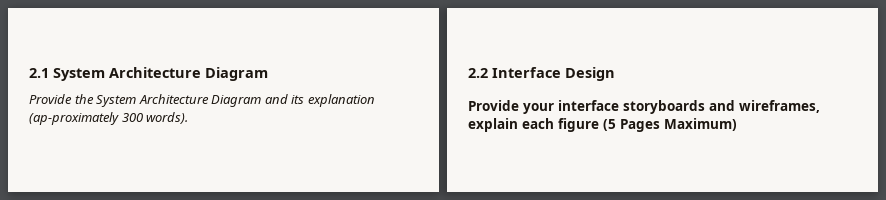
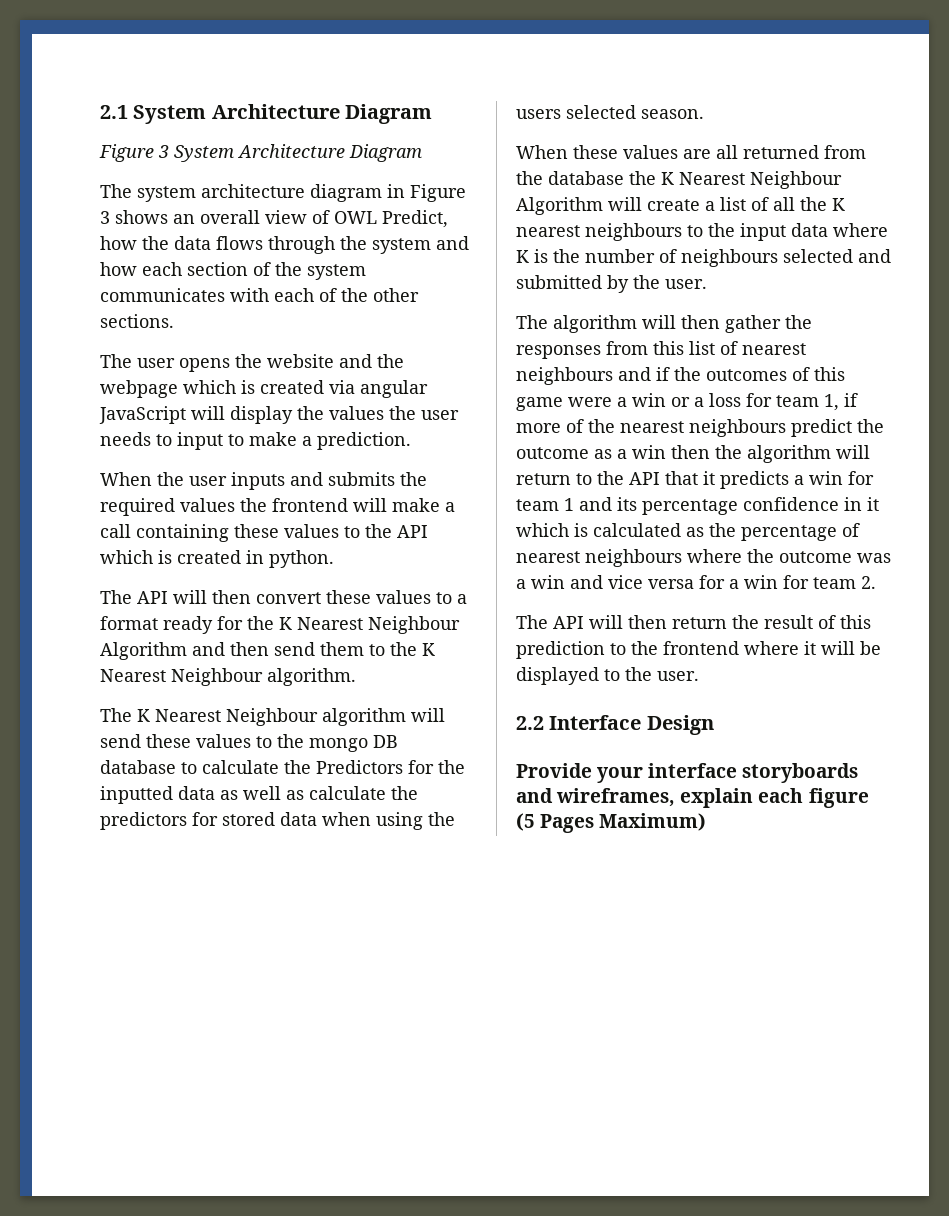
- Provide the System Architecture Diagram and its explanation (ap-proximately 300 words).
+ Figure 3 System Architecture Diagram
+ The system architecture diagram in Figure 3 shows an overall view of OWL Predict, how the data flows through the system and how each section of the system communicates with each of the other sections.
+ The user opens the website and the webpage which is created via angular JavaScript will display the values the user needs to input to make a prediction.
+ When the user inputs and submits the required values the frontend will make a call containing these values to the API which is created in python.
+ The API will then convert these values to a format ready for the K Nearest Neighbour Algorithm and then send them to the K Nearest Neighbour algorithm.
+ The K Nearest Neighbour algorithm will send these values to the mongo DB database to calculate the Predictors for the inputted data as well as calculate the predictors for stored data when using the users selected season.
+ When these values are all returned from the database the K Nearest Neighbour Algorithm will create a list of all the K nearest neighbours to the input data where K is the number of neighbours selected and submitted by the user.
+ The algorithm will then gather the responses from this list of nearest neighbours and if the outcomes of this game were a win or a loss for team 1, if more of the nearest neighbours predict the outcome as a win then the algorithm will return to the API that it predicts a win for team 1 and its percentage confidence in it which is calculated as the percentage of nearest neighbours where the outcome was a win and vice versa for a win for team 2.
+ The API will then return the result of this prediction to the frontend where it will be displayed to the user.

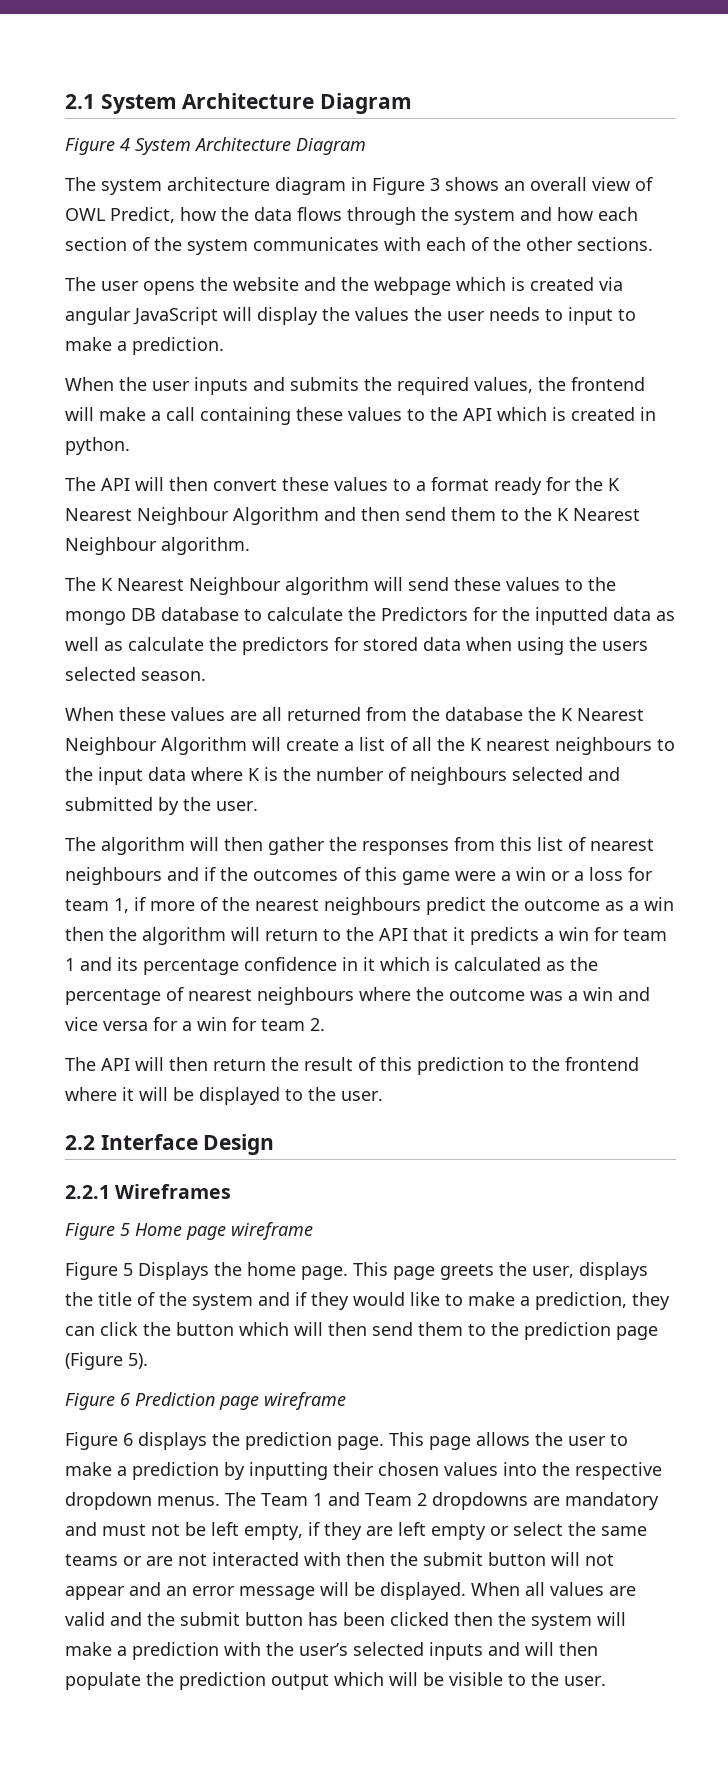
- Figure 3 System Architecture Diagram
+ Figure 4 System Architecture Diagram
- When the user inputs and submits the required values the frontend will make a call containing these values to the API which is created in python.
+ When the user inputs and submits the required values, the frontend will make a call containing these values to the API which is created in python.
- Provide your interface storyboards and wireframes, explain each figure (5 Pages Maximum)
+ 2.2.1 Wireframes
+ Figure 5 Home page wireframe
+ Figure 5 Displays the home page. This page greets the user, displays the title of the system and if they would like to make a prediction, they can click the button which will then send them to the prediction page (Figure 5).
+ Figure 6 Prediction page wireframe
+ Figure 6 displays the prediction page. This page allows the user to make a prediction by inputting their chosen values into the respective dropdown menus. The Team 1 and Team 2 dropdowns are mandatory and must not be left empty, if they are left empty or select the same teams or are not interacted with then the submit button will not appear and an error message will be displayed. When all values are valid and the submit button has been clicked then the system will make a prediction with the user’s selected inputs and will then populate the prediction output which will be visible to the user.

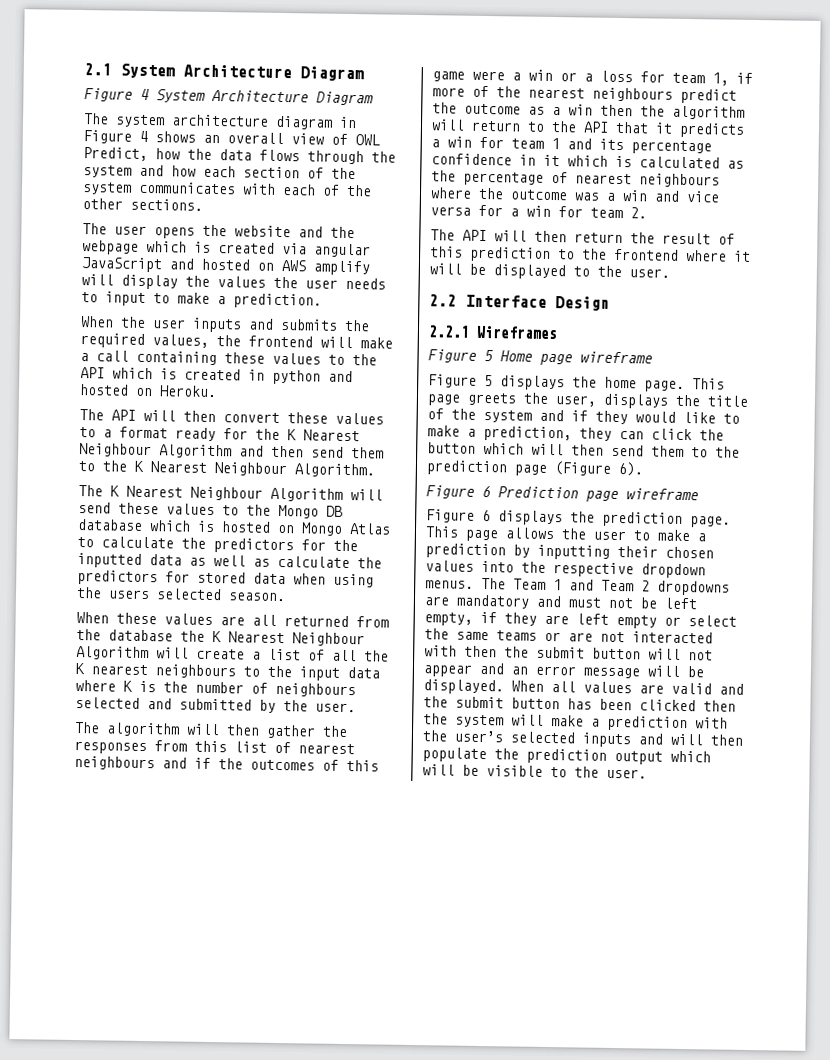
- The system architecture diagram in Figure 3 shows an overall view of OWL Predict, how the data flows through the system and how each section of the system communicates with each of the other sections.
+ The system architecture diagram in Figure 4 shows an overall view of OWL Predict, how the data flows through the system and how each section of the system communicates with each of the other sections.
- The user opens the website and the webpage which is created via angular JavaScript will display the values the user needs to input to make a prediction.
+ The user opens the website and the webpage which is created via angular JavaScript and hosted on AWS amplify will display the values the user needs to input to make a prediction.
- When the user inputs and submits the required values, the frontend will make a call containing these values to the API which is created in python.
+ When the user inputs and submits the required values, the frontend will make a call containing these values to the API which is created in python and hosted on Heroku.
- The API will then convert these values to a format ready for the K Nearest Neighbour Algorithm and then send them to the K Nearest Neighbour algorithm.
+ The API will then convert these values to a format ready for the K Nearest Neighbour Algorithm and then send them to the K Nearest Neighbour Algorithm.
- The K Nearest Neighbour algorithm will send these values to the mongo DB database to calculate the Predictors for the inputted data as well as calculate the predictors for stored data when using the users selected season.
+ The K Nearest Neighbour Algorithm will send these values to the Mongo DB database which is hosted on Mongo Atlas to calculate the predictors for the inputted data as well as calculate the predictors for stored data when using the users selected season.
- Figure 5 Displays the home page.
+ Figure 5 displays the home page.
- This page greets the user, displays the title of the system and if they would like to make a prediction, they can click the button which will then send them to the prediction page (Figure 5).
+ This page greets the user, displays the title of the system and if they would like to make a prediction, they can click the button which will then send them to the prediction page (Figure 6).

